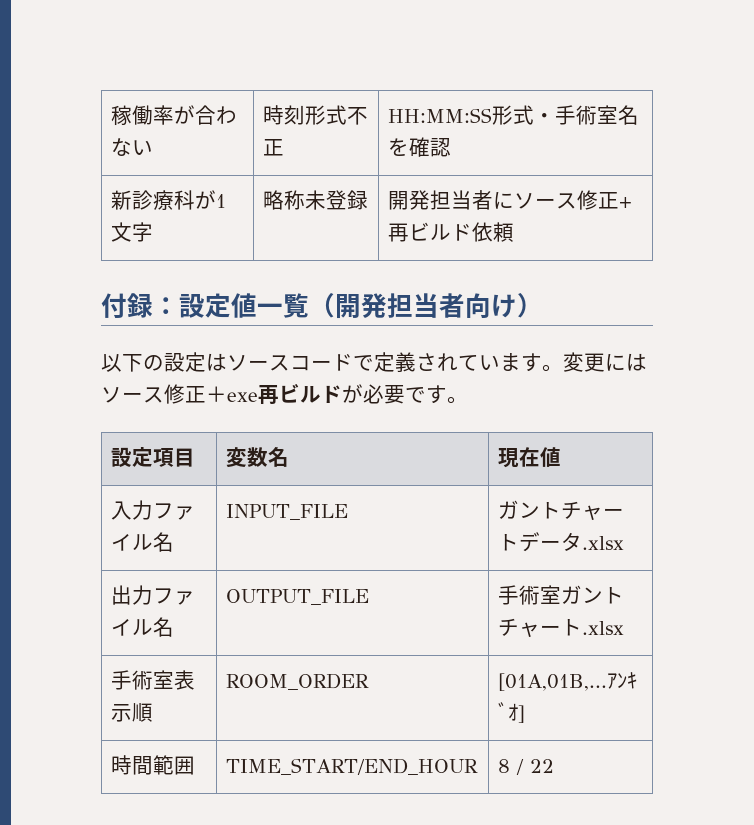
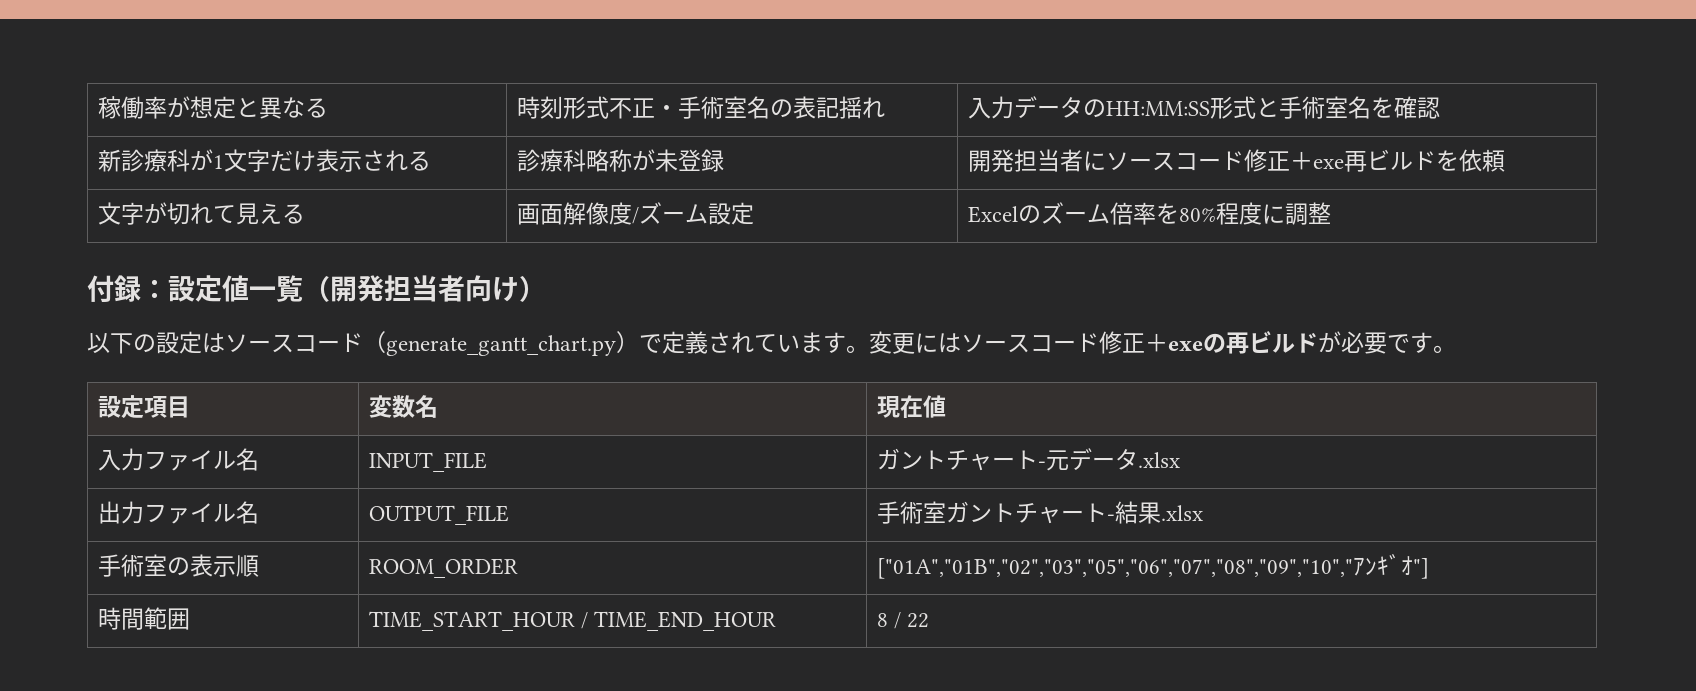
- 稼働率が合わない | 時刻形式不正 | HH:MM:SS形式・手術室名を確認
+ 稼働率が想定と異なる | 時刻形式不正・手術室名の表記揺れ | 入力データのHH:MM:SS形式と手術室名を確認
- 新診療科が1文字 | 略称未登録 | 開発担当者にソース修正+再ビルド依頼
+ 新診療科が1文字だけ表示される | 診療科略称が未登録 | 開発担当者にソースコード修正＋exe再ビルドを依頼
+ 文字が切れて見える | 画面解像度/ズーム設定 | Excelのズーム倍率を80%程度に調整
- 以下の設定はソースコードで定義されています。
+ 以下の設定はソースコード（generate_gantt_chart.py）で定義されています。
- 変更にはソース修正＋exe再ビルドが必要です。
+ 変更にはソースコード修正＋exeの再ビルドが必要です。
- 入力ファイル名 | INPUT_FILE | ガントチャートデータ.xlsx
+ 入力ファイル名 | INPUT_FILE | ガントチャート-元データ.xlsx
- 出力ファイル名 | OUTPUT_FILE | 手術室ガントチャート.xlsx
+ 出力ファイル名 | OUTPUT_FILE | 手術室ガントチャート-結果.xlsx
- 手術室表示順 | ROOM_ORDER | [01A,01B,...ｱﾝｷﾞｵ]
+ 手術室の表示順 | ROOM_ORDER | ["01A","01B","02","03","05","06","07","08","09","10","ｱﾝｷﾞｵ"]
- 時間範囲 | TIME_START/END_HOUR | 8 / 22
+ 時間範囲 | TIME_START_HOUR / TIME_END_HOUR | 8 / 22

